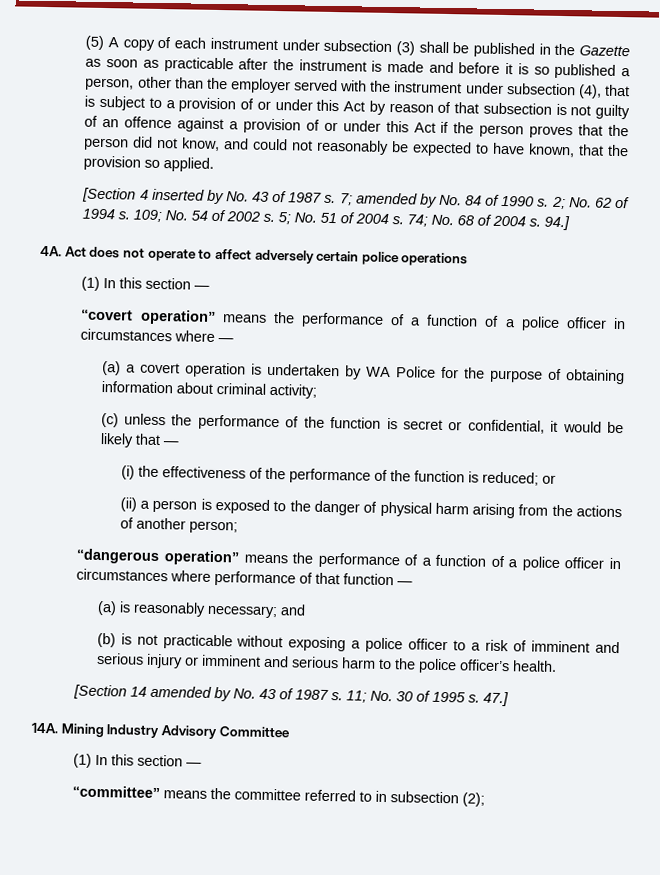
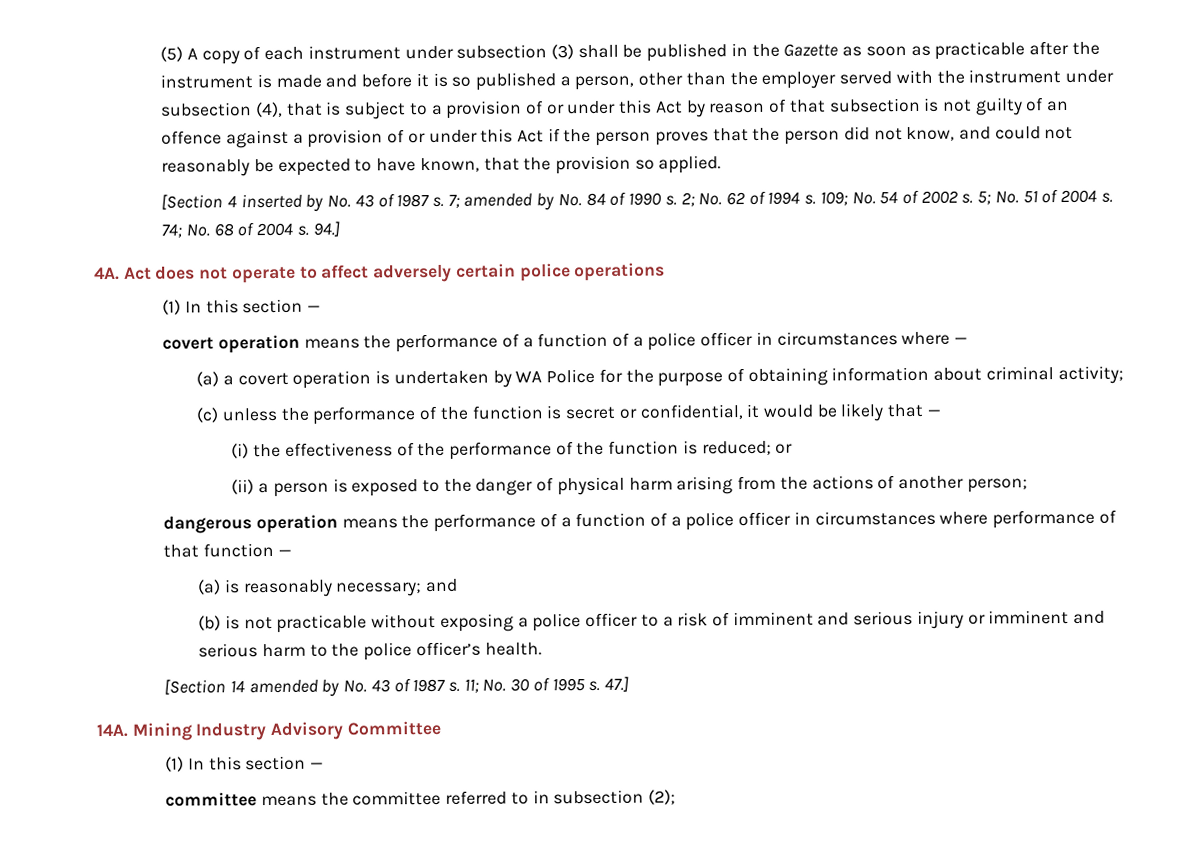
- “covert operation” means the performance of a function of a police officer in circumstances where —
+ covert operation means the performance of a function of a police officer in circumstances where —
- “dangerous operation” means the performance of a function of a police officer in circumstances where performance of that function —
+ dangerous operation means the performance of a function of a police officer in circumstances where performance of that function —
- “committee” means the committee referred to in subsection (2);
+ committee means the committee referred to in subsection (2);

